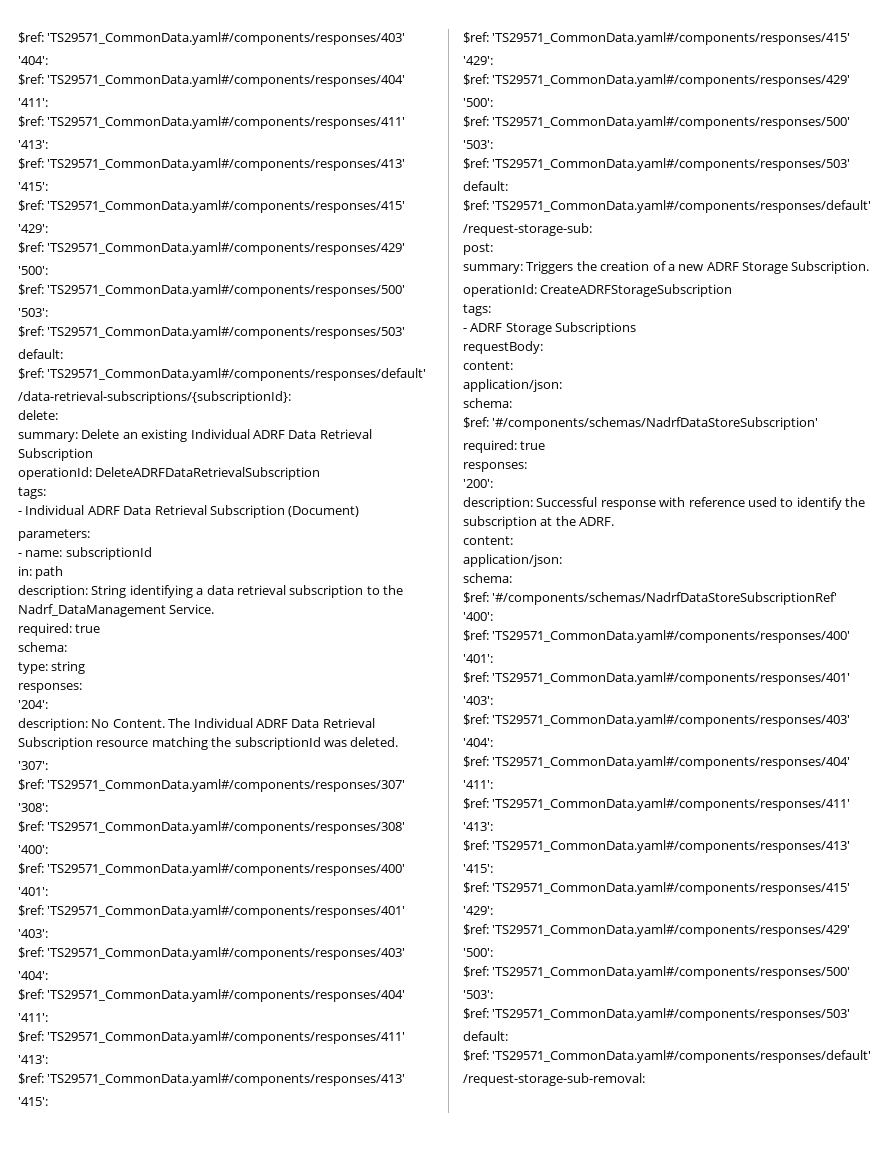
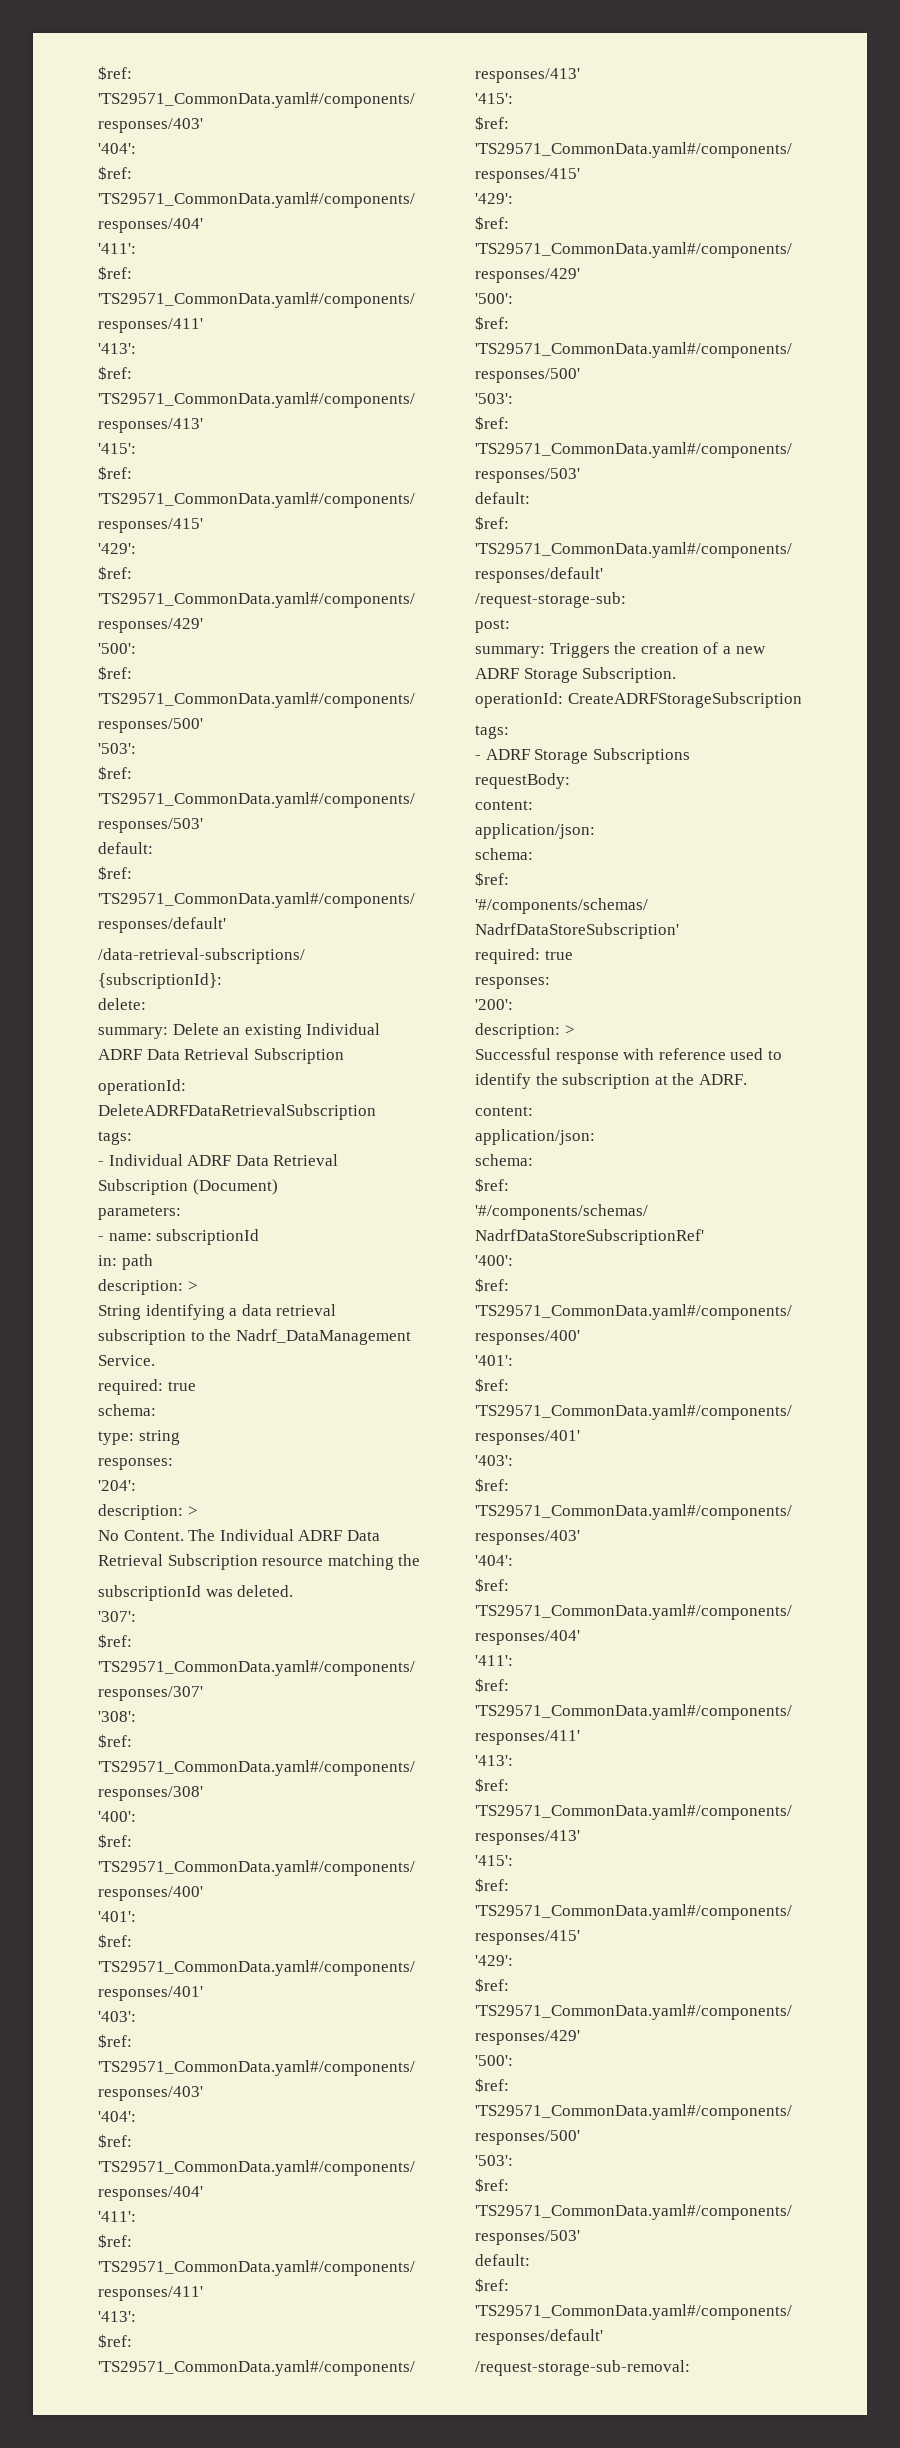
  in: path
- description: String identifying a data retrieval subscription to the Nadrf_DataManagement Service.
+ description: >
+ String identifying a data retrieval subscription to the Nadrf_DataManagement Service.
  '204':
- description: No Content.
+ description: >
+ No Content.
- The Individual ADRF Data Retrieval Subscription resource matching the subscriptionId was deleted.
+ The Individual ADRF Data Retrieval Subscription resource matching the
+ subscriptionId was deleted.
  '200':
- description: Successful response with reference used to identify the subscription at the ADRF.
+ description: >
+ Successful response with reference used to identify the subscription at the ADRF.

